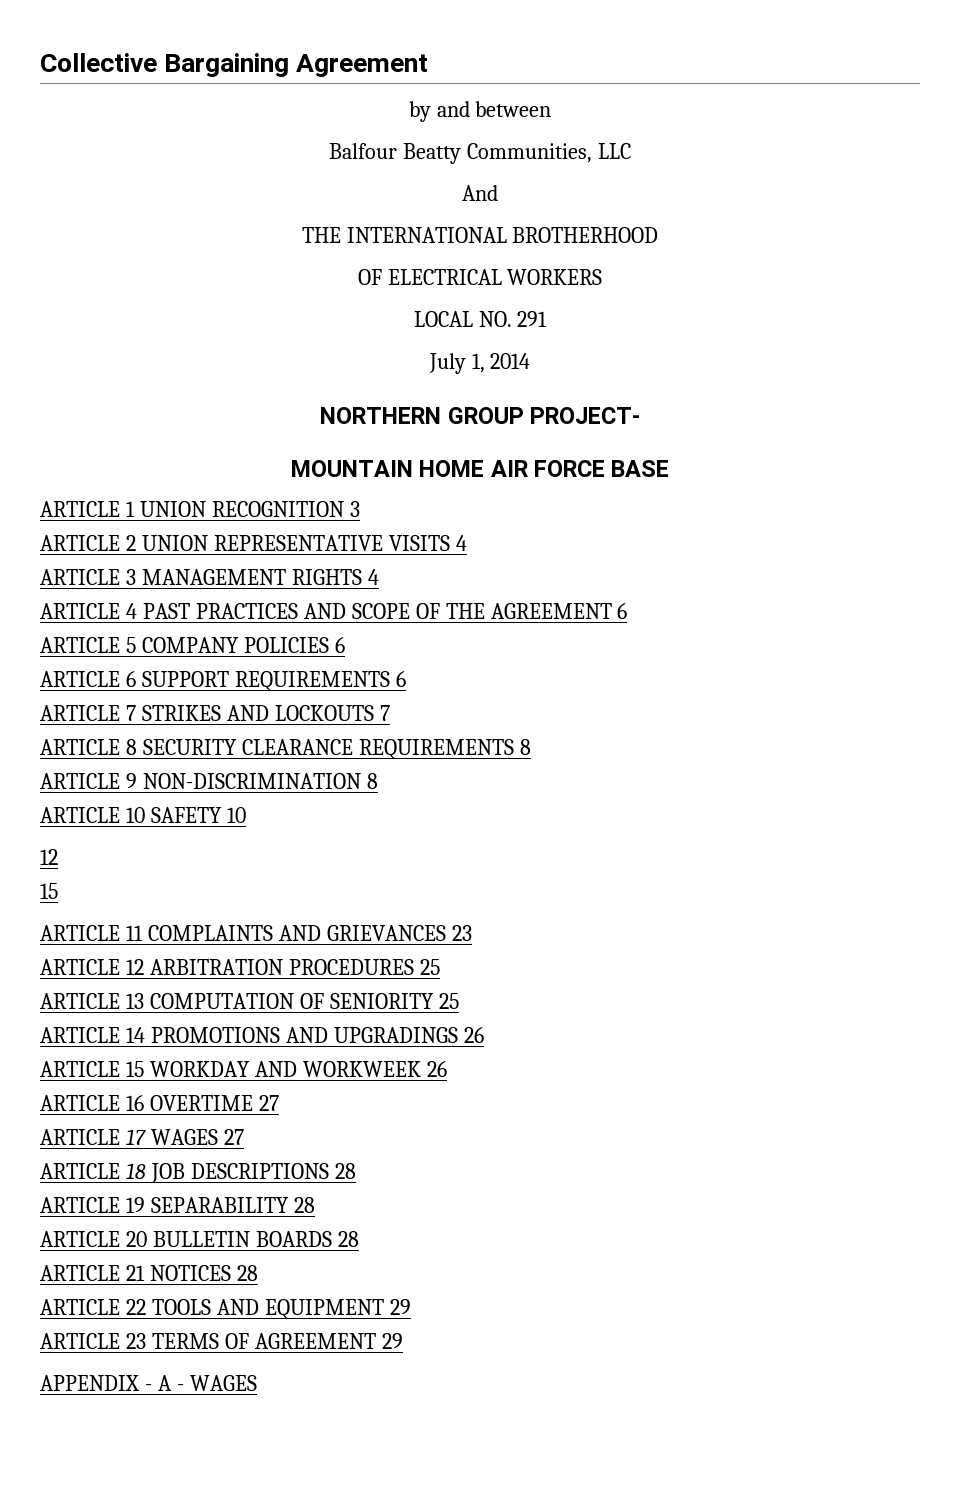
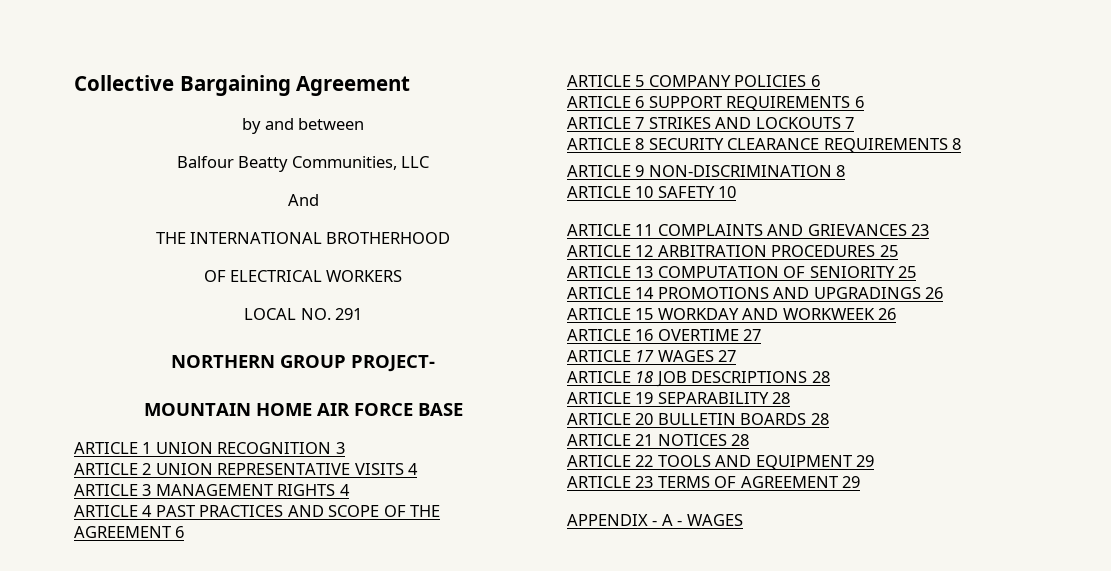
- July 1, 2014
  ARTICLE 10 SAFETY 10
- 12
- 15

